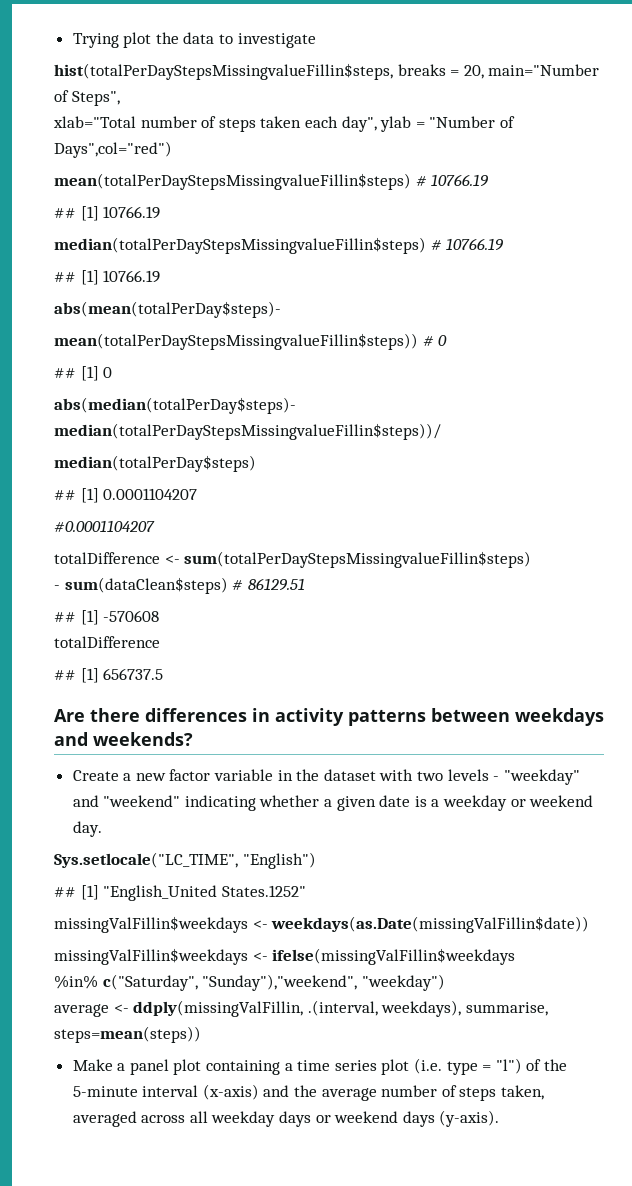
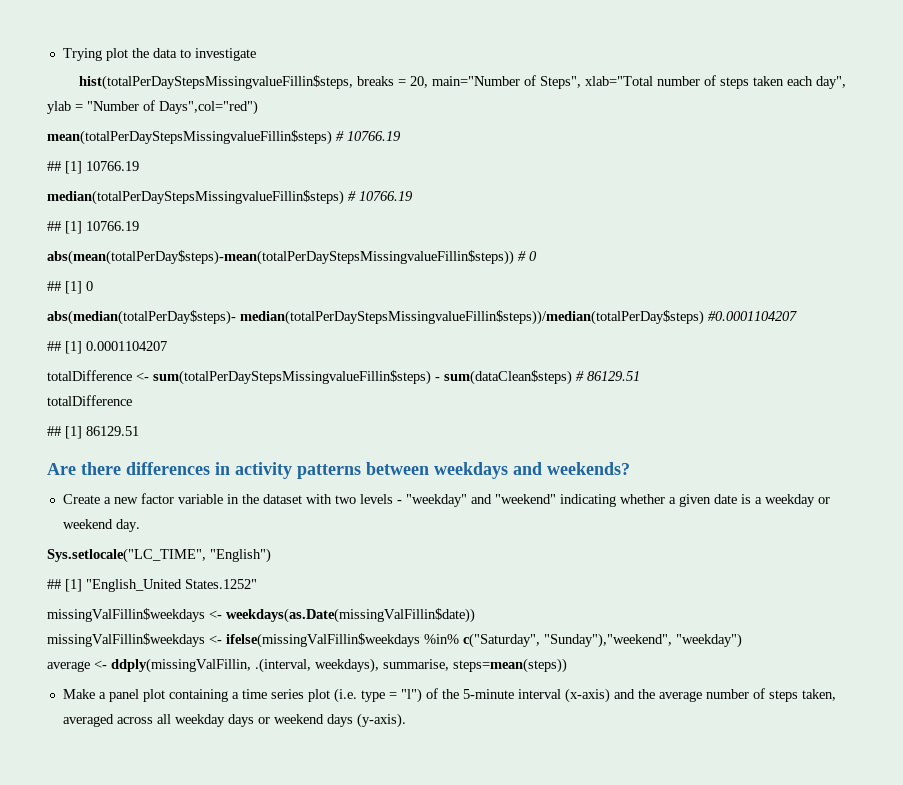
- hist(totalPerDayStepsMissingvalueFillin$steps, breaks = 20, main="Number of Steps",
- xlab="Total number of steps taken each day", ylab = "Number of Days",col="red")
+ hist(totalPerDayStepsMissingvalueFillin$steps, breaks = 20, main="Number of Steps", xlab="Total number of steps taken each day", ylab = "Number of Days",col="red")
- abs(mean(totalPerDay$steps)-
- mean(totalPerDayStepsMissingvalueFillin$steps)) # 0
+ abs(mean(totalPerDay$steps)-mean(totalPerDayStepsMissingvalueFillin$steps)) # 0
- abs(median(totalPerDay$steps)- median(totalPerDayStepsMissingvalueFillin$steps))/
- median(totalPerDay$steps)
+ abs(median(totalPerDay$steps)- median(totalPerDayStepsMissingvalueFillin$steps))/median(totalPerDay$steps) #0.0001104207
- #0.0001104207
- totalDifference <- sum(totalPerDayStepsMissingvalueFillin$steps)
- - sum(dataClean$steps) # 86129.51
+ totalDifference <- sum(totalPerDayStepsMissingvalueFillin$steps) - sum(dataClean$steps) # 86129.51
- ## [1] -570608
- ## [1] 656737.5
+ ## [1] 86129.51
- missingValFillin$weekdays <- ifelse(missingValFillin$weekdays
- %in% c("Saturday", "Sunday"),"weekend", "weekday")
+ missingValFillin$weekdays <- ifelse(missingValFillin$weekdays %in% c("Saturday", "Sunday"),"weekend", "weekday")

